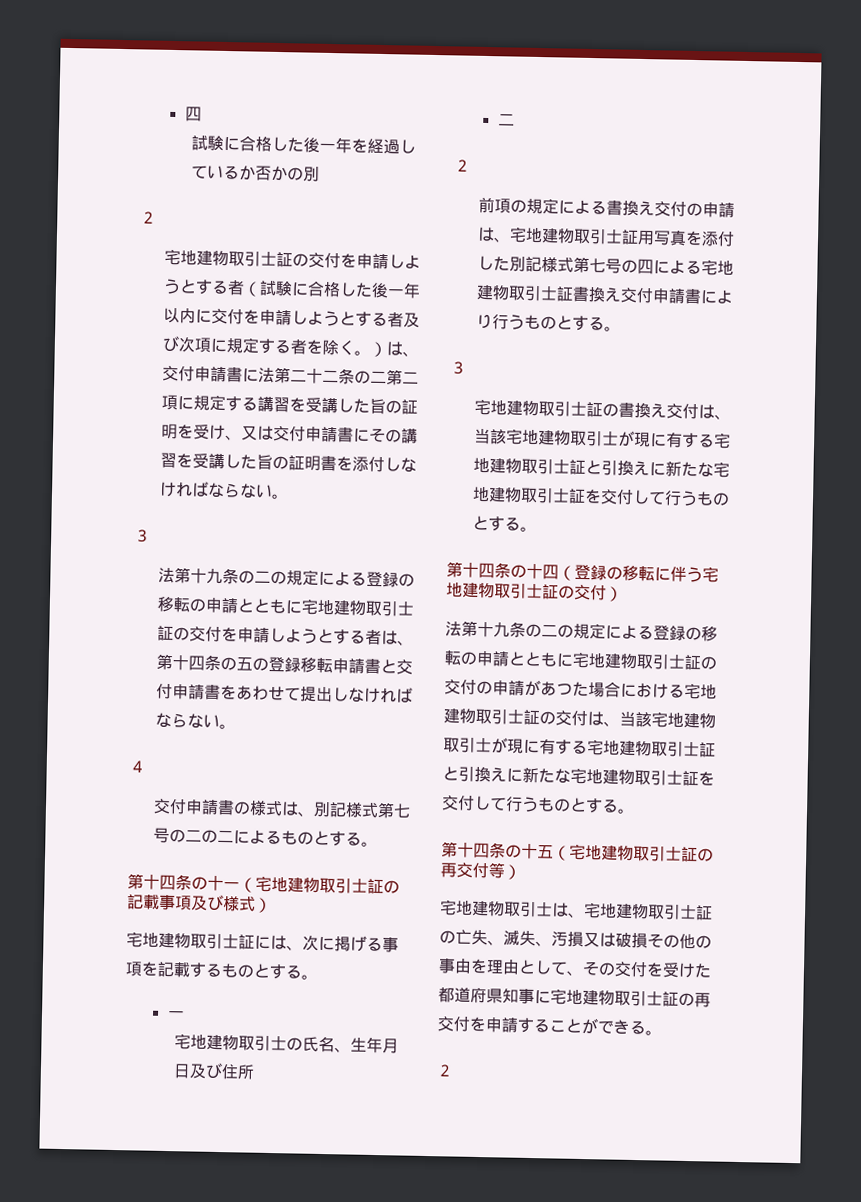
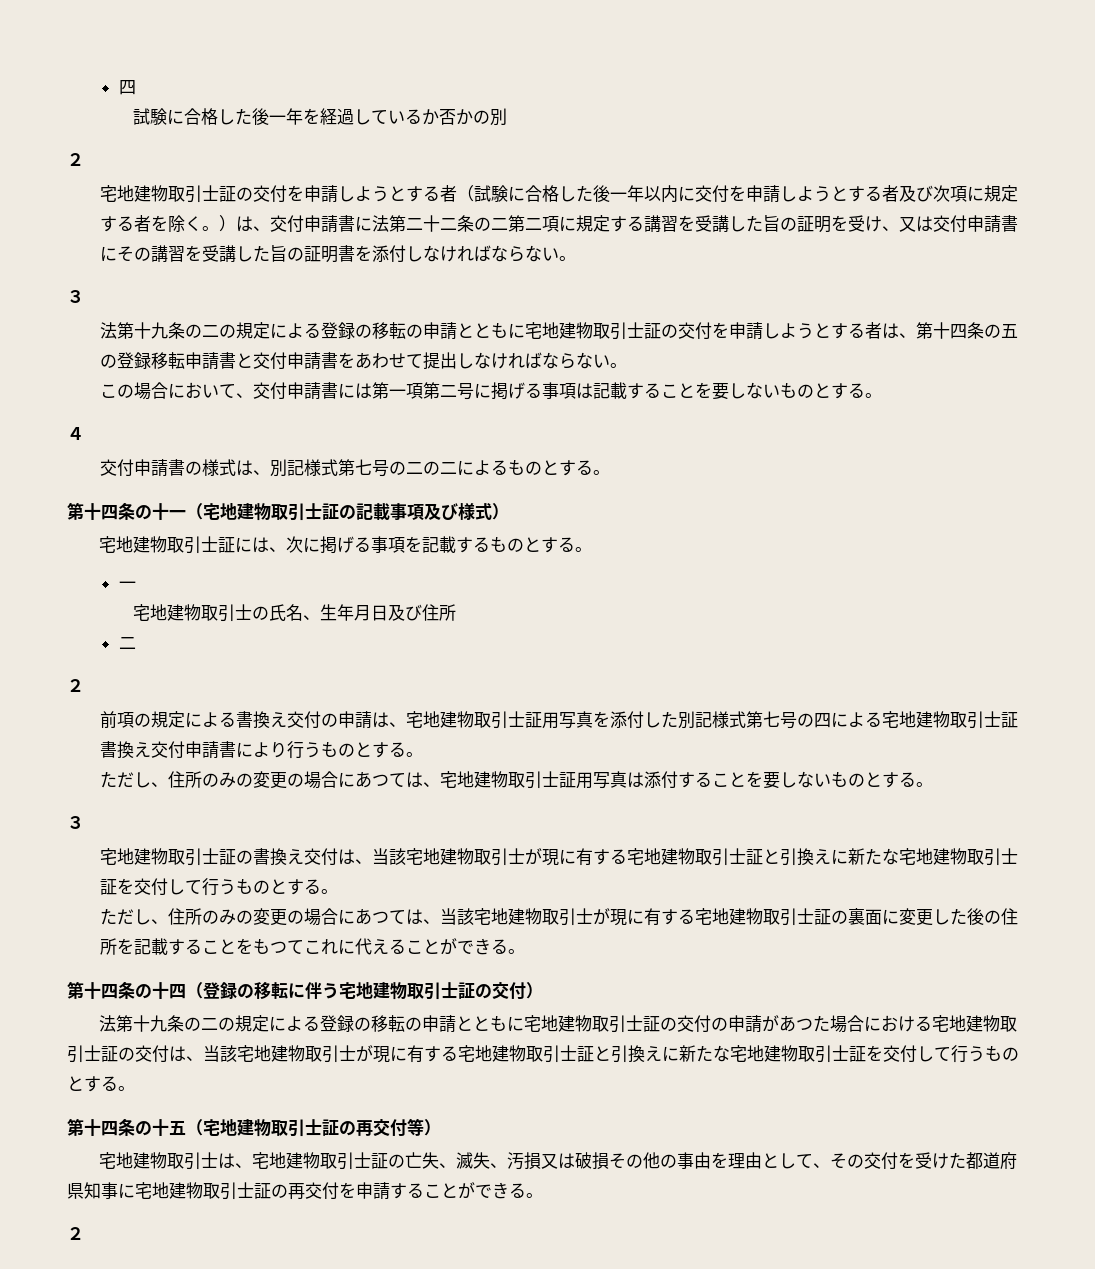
+ この場合において、交付申請書には第一項第二号に掲げる事項は記載することを要しないものとする。
+ ただし、住所のみの変更の場合にあつては、宅地建物取引士証用写真は添付することを要しないものとする。
+ ただし、住所のみの変更の場合にあつては、当該宅地建物取引士が現に有する宅地建物取引士証の裏面に変更した後の住所を記載することをもつてこれに代えることができる。

